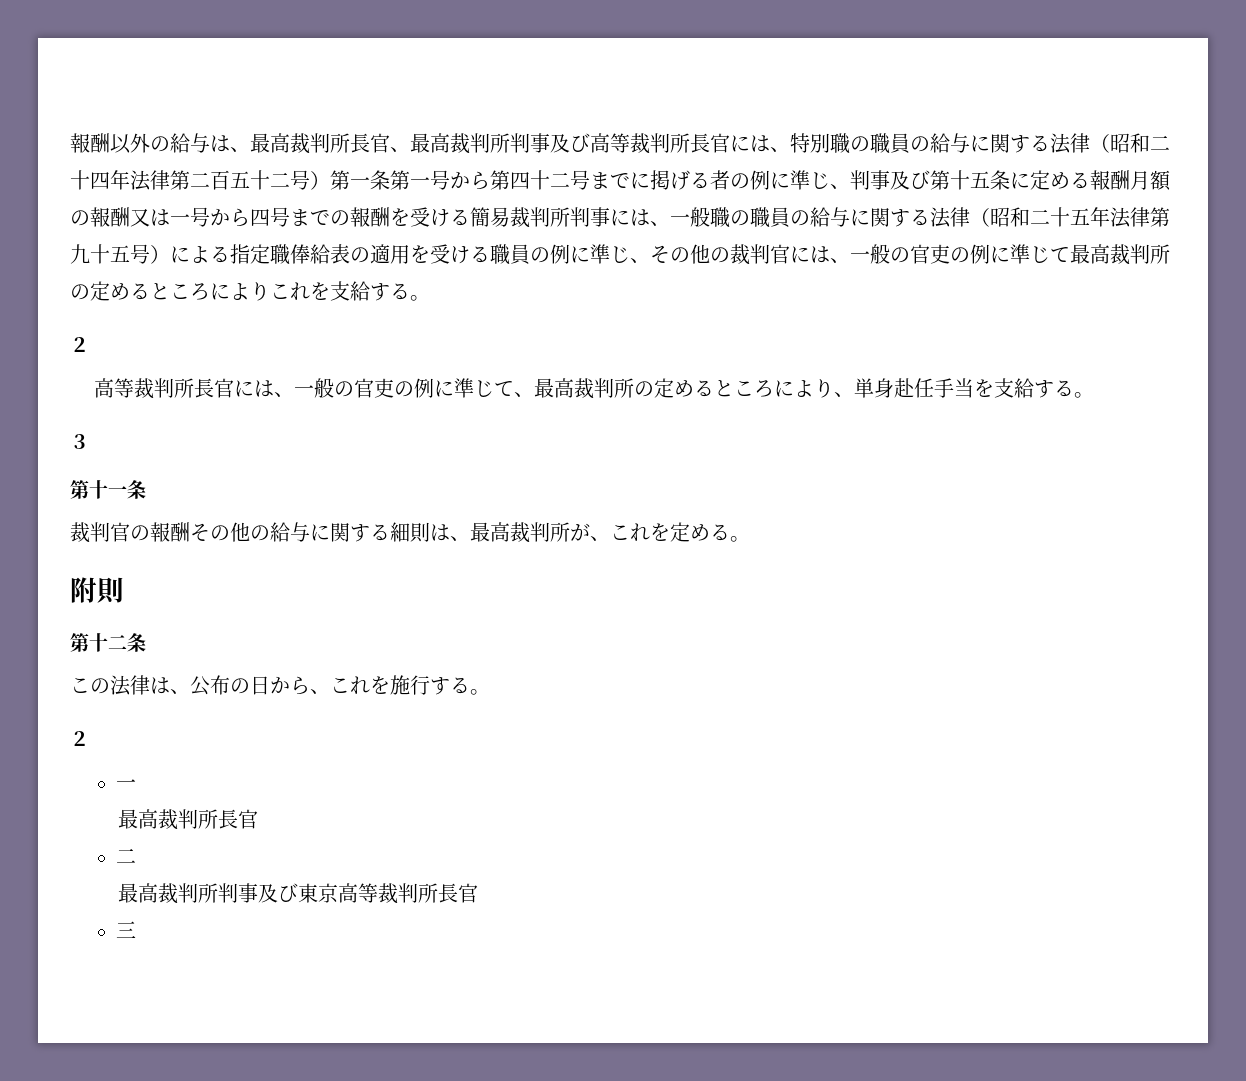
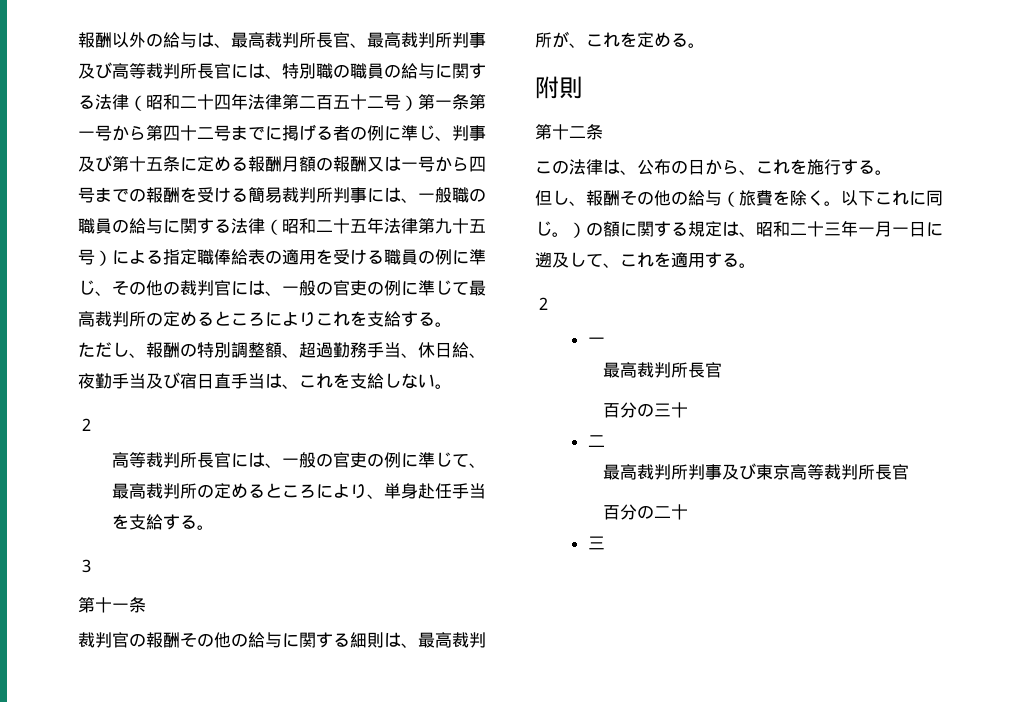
+ ただし、報酬の特別調整額、超過勤務手当、休日給、夜勤手当及び宿日直手当は、これを支給しない。
+ 但し、報酬その他の給与（旅費を除く。以下これに同じ。）の額に関する規定は、昭和二十三年一月一日に遡及して、これを適用する。
+ 百分の三十
+ 百分の二十

